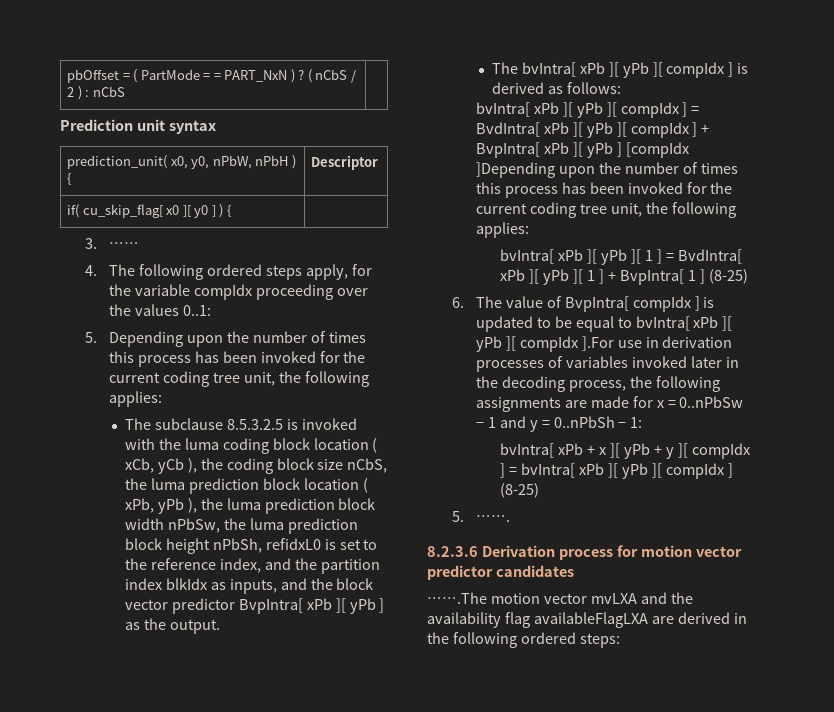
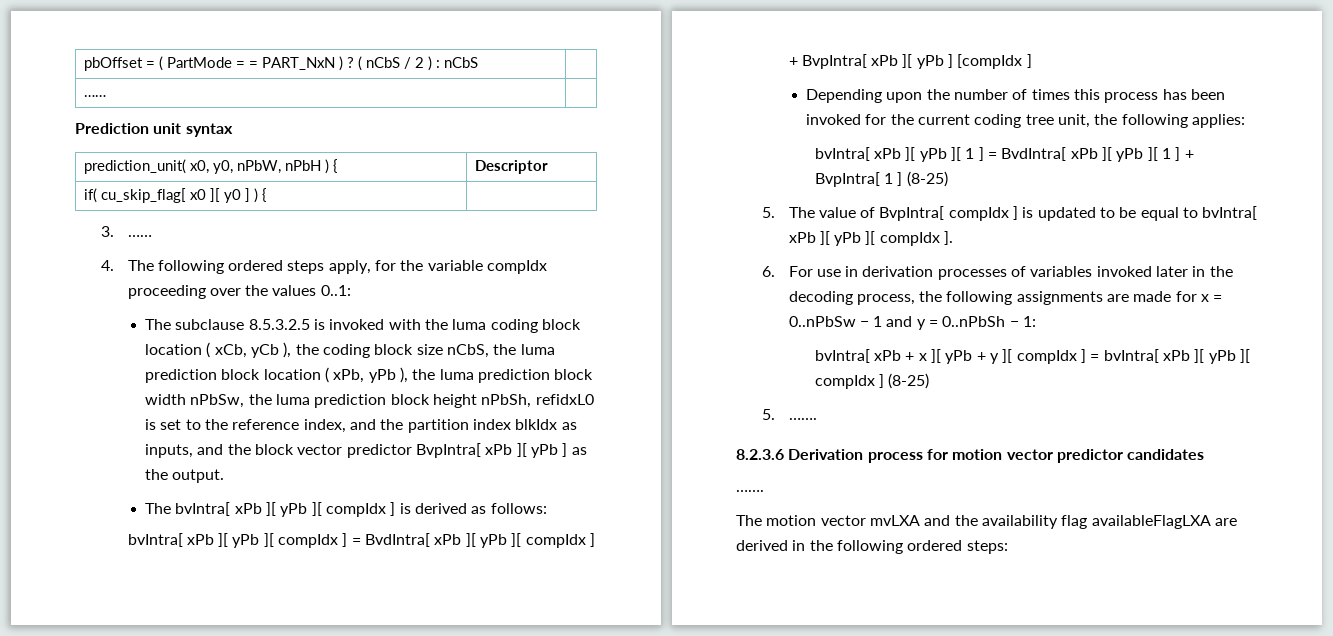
+ …… |
- 5. Depending upon the number of times this process has been invoked for the current coding tree unit, the following applies:
- bvIntra[ xPb ][ yPb ][ compIdx ] = BvdIntra[ xPb ][ yPb ][ compIdx ] + BvpIntra[ xPb ][ yPb ] [compIdx ]Depending upon the number of times this process has been invoked for the current coding tree unit, the following applies:
+ bvIntra[ xPb ][ yPb ][ compIdx ] = BvdIntra[ xPb ][ yPb ][ compIdx ] + BvpIntra[ xPb ][ yPb ] [compIdx ]
+ Depending upon the number of times this process has been invoked for the current coding tree unit, the following applies:
- 6. The value of BvpIntra[ compIdx ] is updated to be equal to bvIntra[ xPb ][ yPb ][ compIdx ].For use in derivation processes of variables invoked later in the decoding process, the following assignments are made for x = 0..nPbSw − 1 and y = 0..nPbSh − 1:
+ 5. The value of BvpIntra[ compIdx ] is updated to be equal to bvIntra[ xPb ][ yPb ][ compIdx ].
+ 6. For use in derivation processes of variables invoked later in the decoding process, the following assignments are made for x = 0..nPbSw − 1 and y = 0..nPbSh − 1:
  8.2.3.6 Derivation process for motion vector predictor candidates
- …….The motion vector mvLXA and the availability flag availableFlagLXA are derived in the following ordered steps:
+ …….
+ The motion vector mvLXA and the availability flag availableFlagLXA are derived in the following ordered steps:

